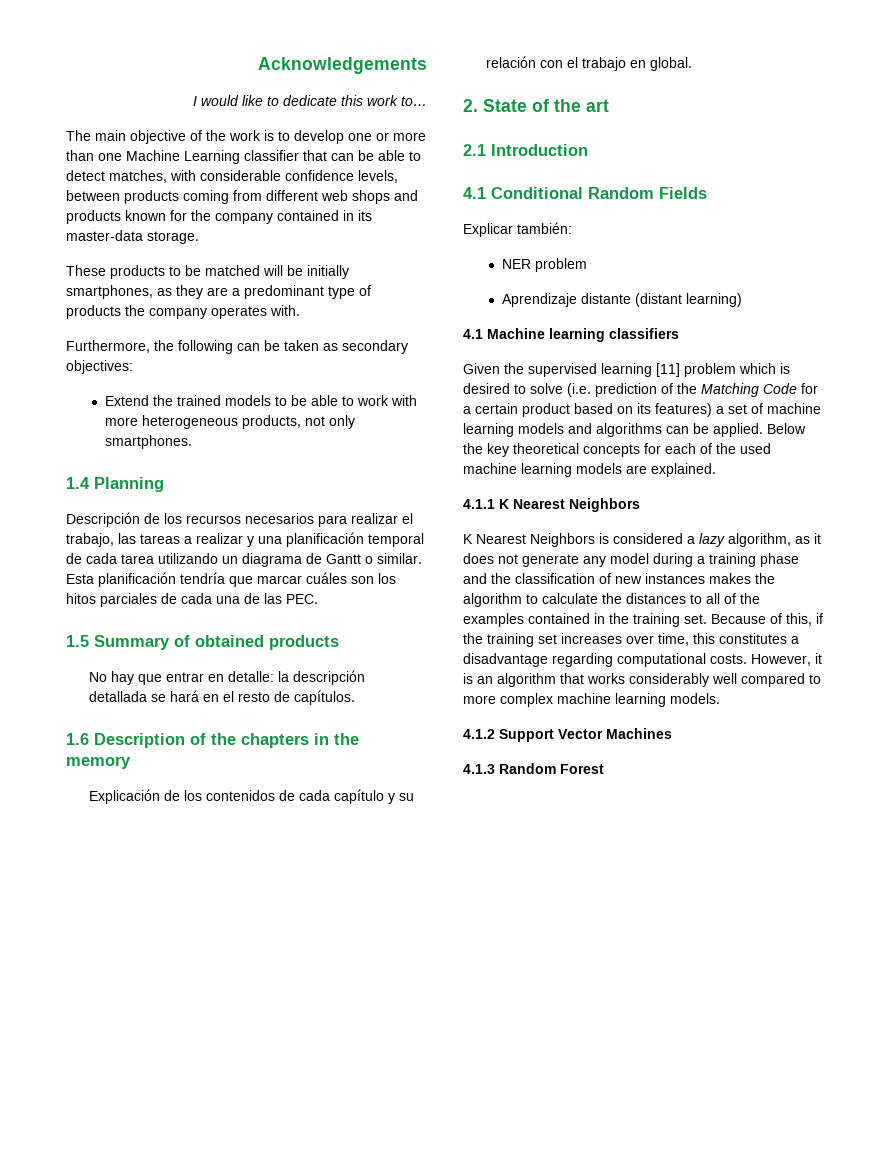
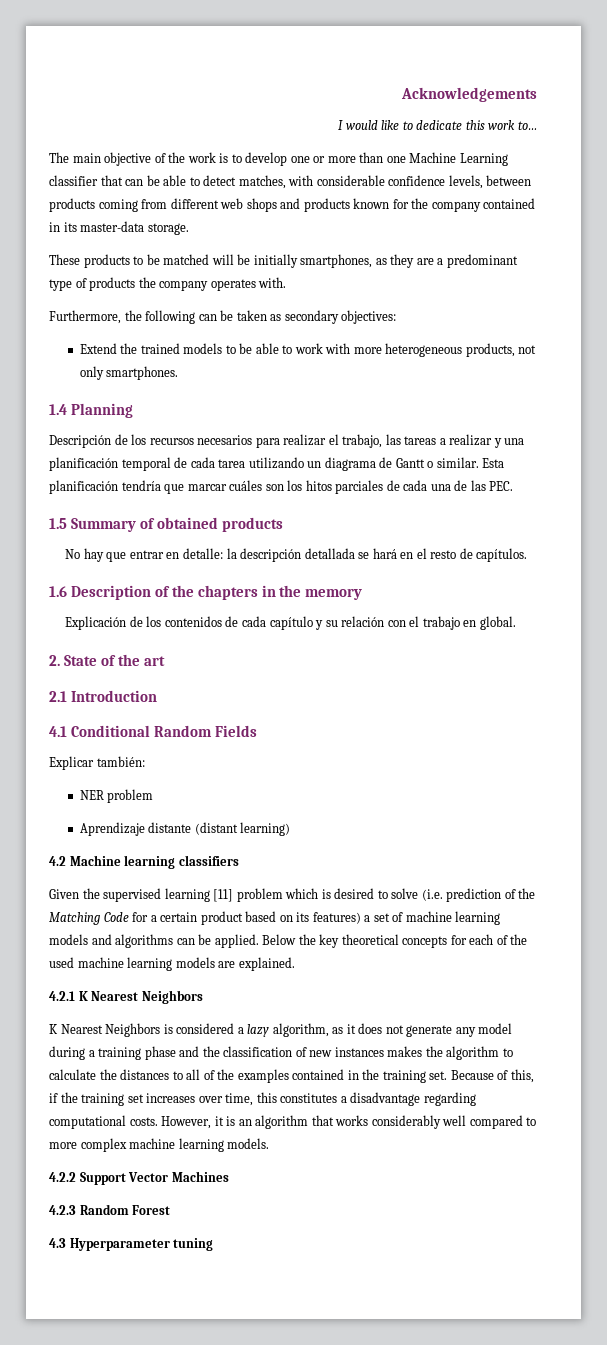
- 4.1 Machine learning classifiers
+ 4.2 Machine learning classifiers
- 4.1.1 K Nearest Neighbors
+ 4.2.1 K Nearest Neighbors
- 4.1.2 Support Vector Machines
+ 4.2.2 Support Vector Machines
- 4.1.3 Random Forest
+ 4.2.3 Random Forest
+ 4.3 Hyperparameter tuning

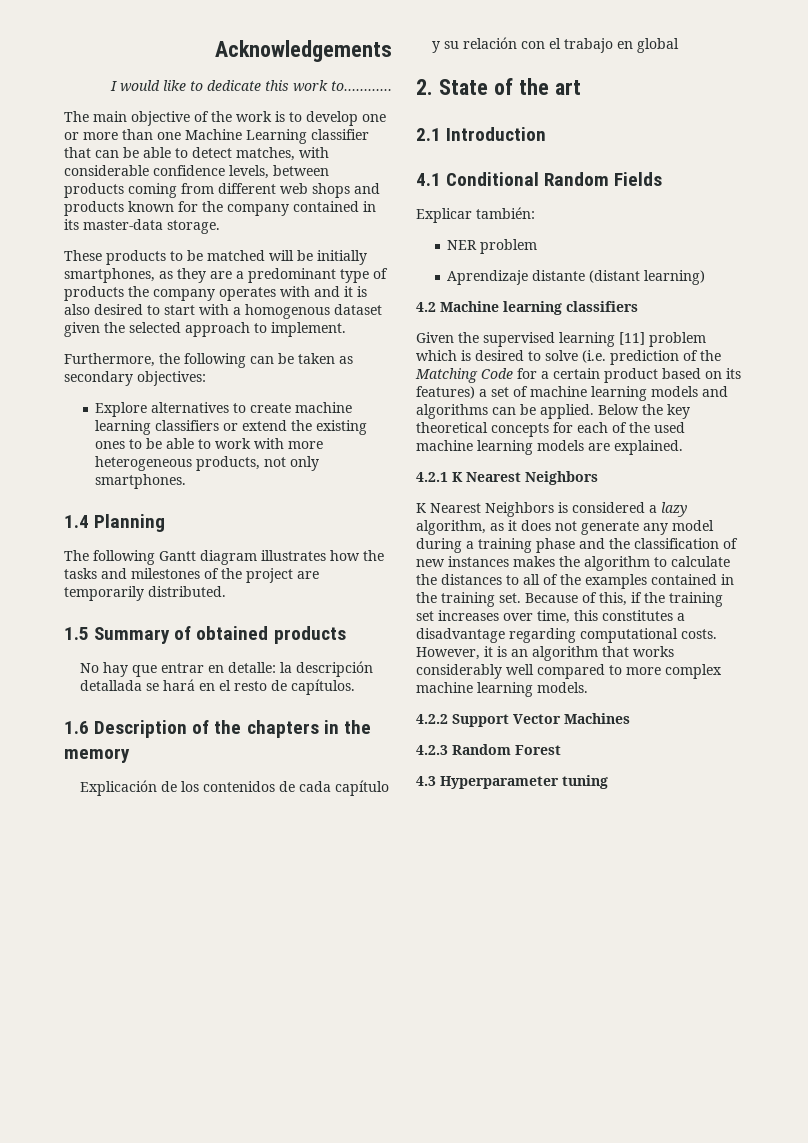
- I would like to dedicate this work to…
+ I would like to dedicate this work to…………
- These products to be matched will be initially smartphones, as they are a predominant type of products the company operates with.
+ These products to be matched will be initially smartphones, as they are a predominant type of products the company operates with and it is also desired to start with a homogenous dataset given the selected approach to implement.
- Extend the trained models to be able to work with more heterogeneous products, not only smartphones.
+ Explore alternatives to create machine learning classifiers or extend the existing ones to be able to work with more heterogeneous products, not only smartphones.
- Descripción de los recursos necesarios para realizar el trabajo, las tareas a realizar y una planificación temporal de cada tarea utilizando un diagrama de Gantt o similar. Esta planificación tendría que marcar cuáles son los hitos parciales de cada una de las PEC.
+ The following Gantt diagram illustrates how the tasks and milestones of the project are temporarily distributed.
- Explicación de los contenidos de cada capítulo y su relación con el trabajo en global.
+ Explicación de los contenidos de cada capítulo y su relación con el trabajo en global

